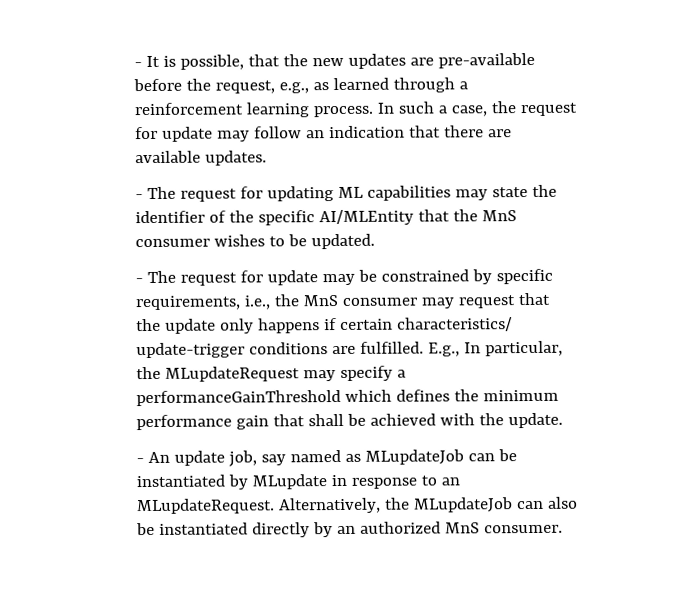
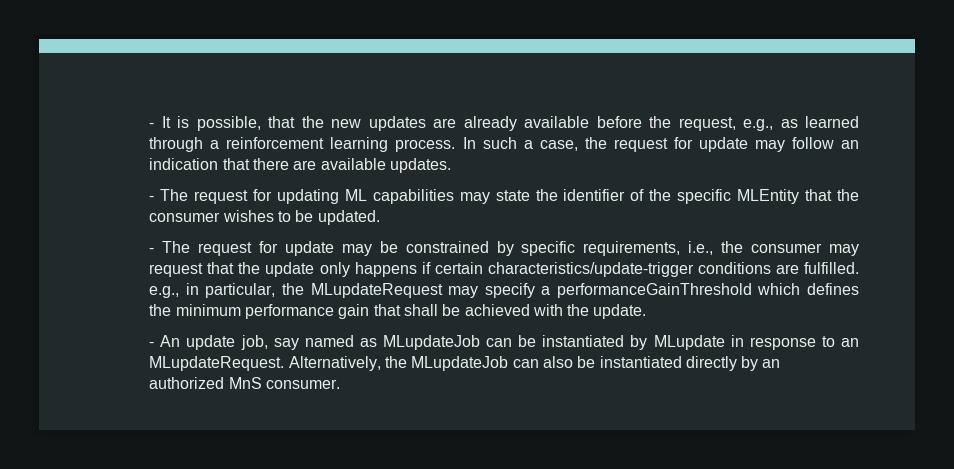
- - It is possible, that the new updates are pre-available before the request, e.g., as learned through a reinforcement learning process.
+ - It is possible, that the new updates are already available before the request, e.g., as learned through a reinforcement learning process.
- - The request for updating ML capabilities may state the identifier of the specific AI/MLEntity that the MnS consumer wishes to be updated.
+ - The request for updating ML capabilities may state the identifier of the specific MLEntity that the consumer wishes to be updated.
- - The request for update may be constrained by specific requirements, i.e., the MnS consumer may request that the update only happens if certain characteristics/ update-trigger conditions are fulfilled. E.g., In particular, the MLupdateRequest may specify a performanceGainThreshold which defines the minimum performance gain that shall be achieved with the update.
+ - The request for update may be constrained by specific requirements, i.e., the consumer may request that the update only happens if certain characteristics/update-trigger conditions are fulfilled. e.g., in particular, the MLupdateRequest may specify a performanceGainThreshold which defines the minimum performance gain that shall be achieved with the update.

